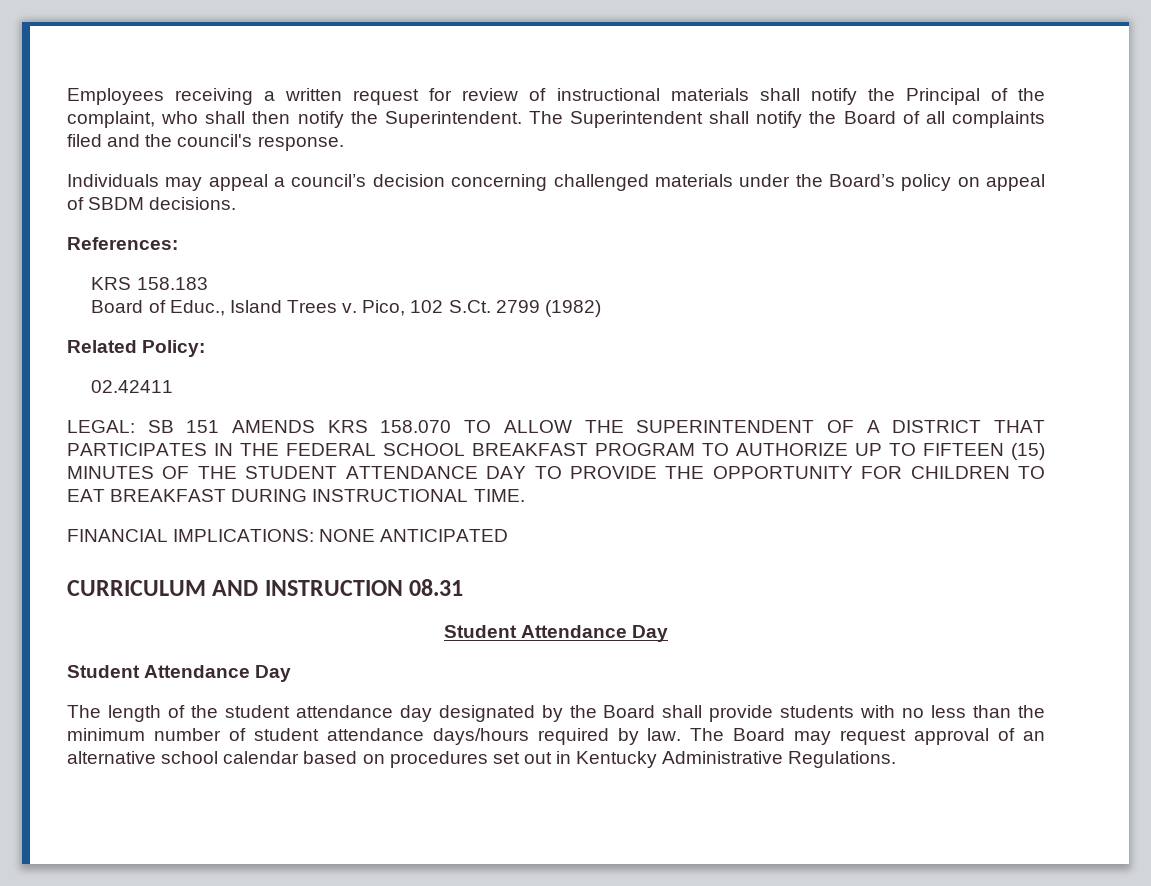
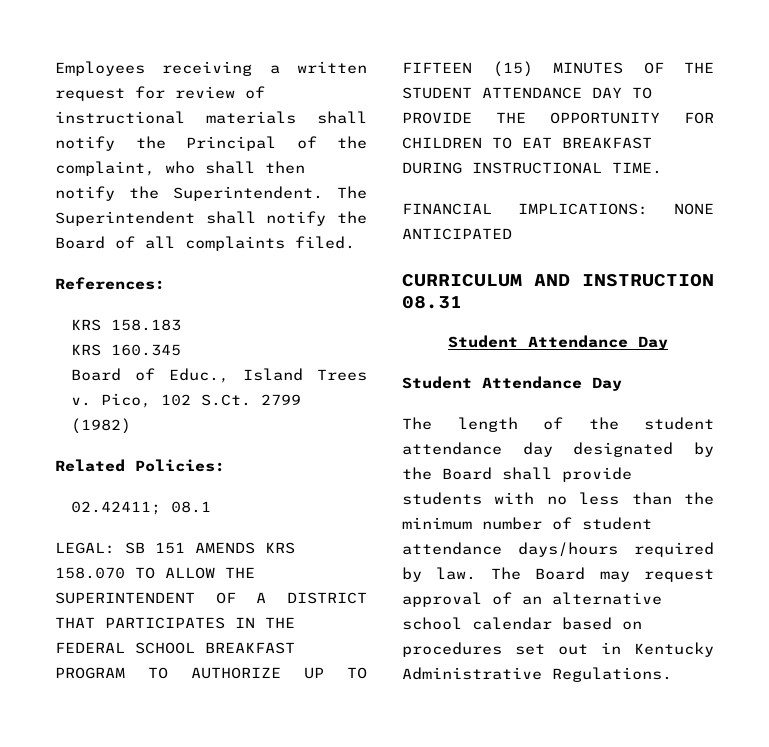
- The Superintendent shall notify the Board of all complaints filed and the council's response.
- Individuals may appeal a council’s decision concerning challenged materials under the Board’s policy on appeal of SBDM decisions.
+ The Superintendent shall notify the Board of all complaints filed.
+ KRS 160.345
- Related Policy:
- 02.42411
+ Related Policies:
+ 02.42411; 08.1

